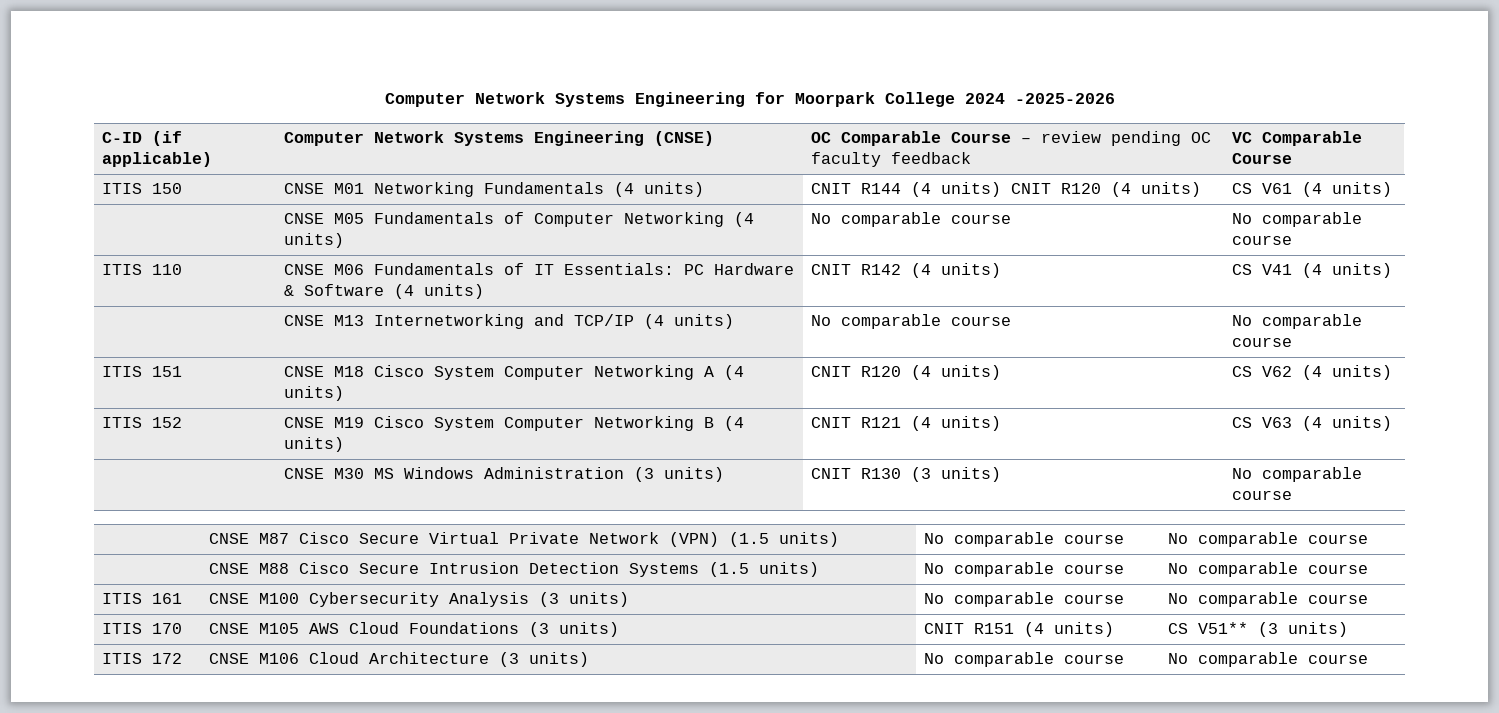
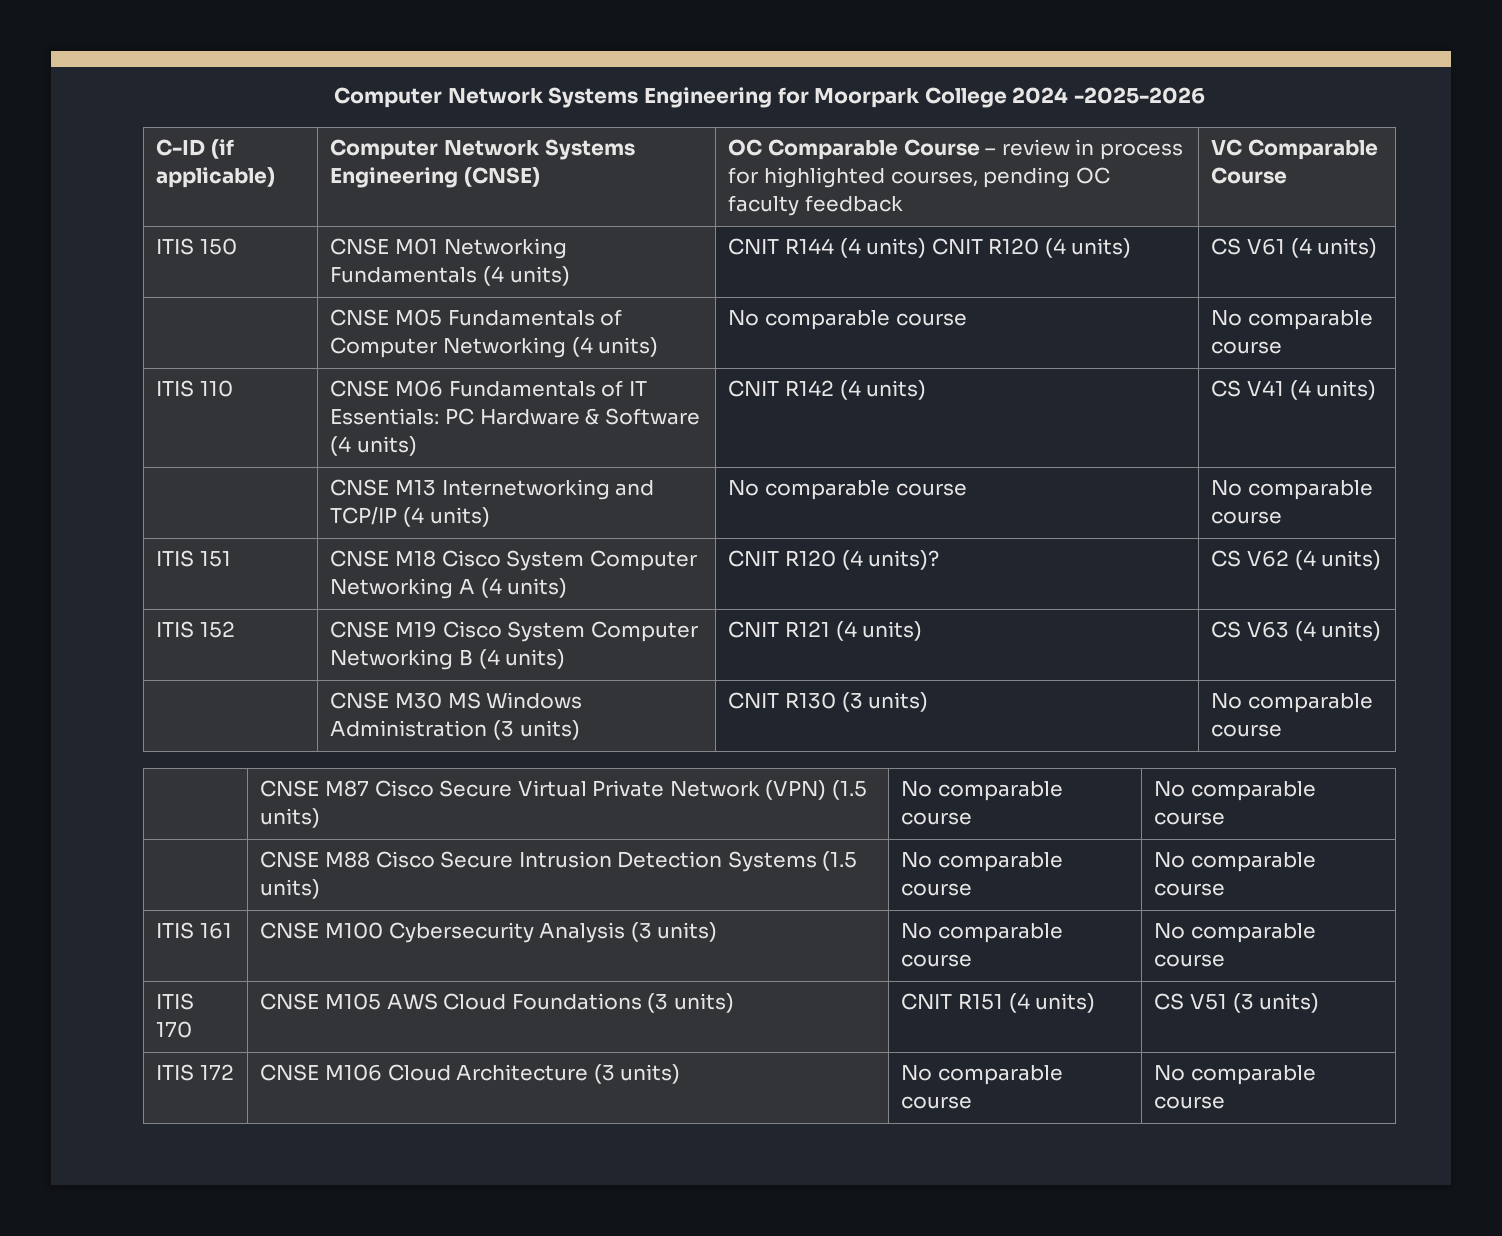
- C-ID (if applicable) | Computer Network Systems Engineering (CNSE) | OC Comparable Course – review pending OC faculty feedback | VC Comparable Course
+ C-ID (if applicable) | Computer Network Systems Engineering (CNSE) | OC Comparable Course – review in process for highlighted courses, pending OC faculty feedback | VC Comparable Course
- ITIS 151 | CNSE M18 Cisco System Computer Networking A (4 units) | CNIT R120 (4 units) | CS V62 (4 units)
+ ITIS 151 | CNSE M18 Cisco System Computer Networking A (4 units) | CNIT R120 (4 units)? | CS V62 (4 units)
- ITIS 170 | CNSE M105 AWS Cloud Foundations (3 units) | CNIT R151 (4 units) | CS V51** (3 units)
+ ITIS 170 | CNSE M105 AWS Cloud Foundations (3 units) | CNIT R151 (4 units) | CS V51 (3 units)

